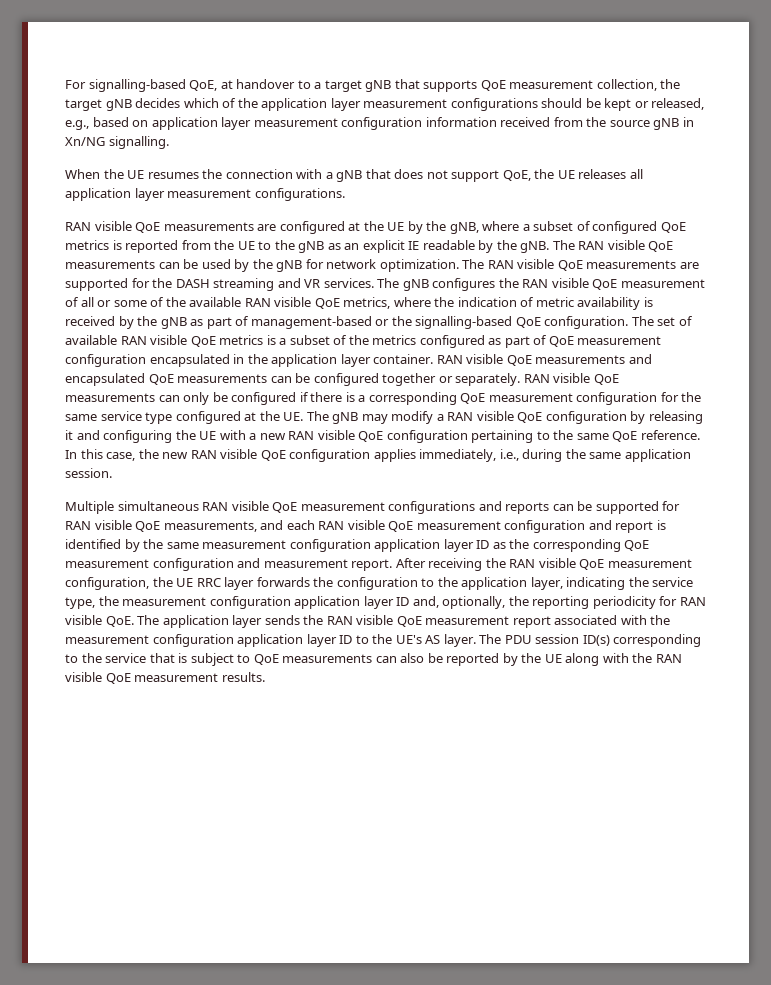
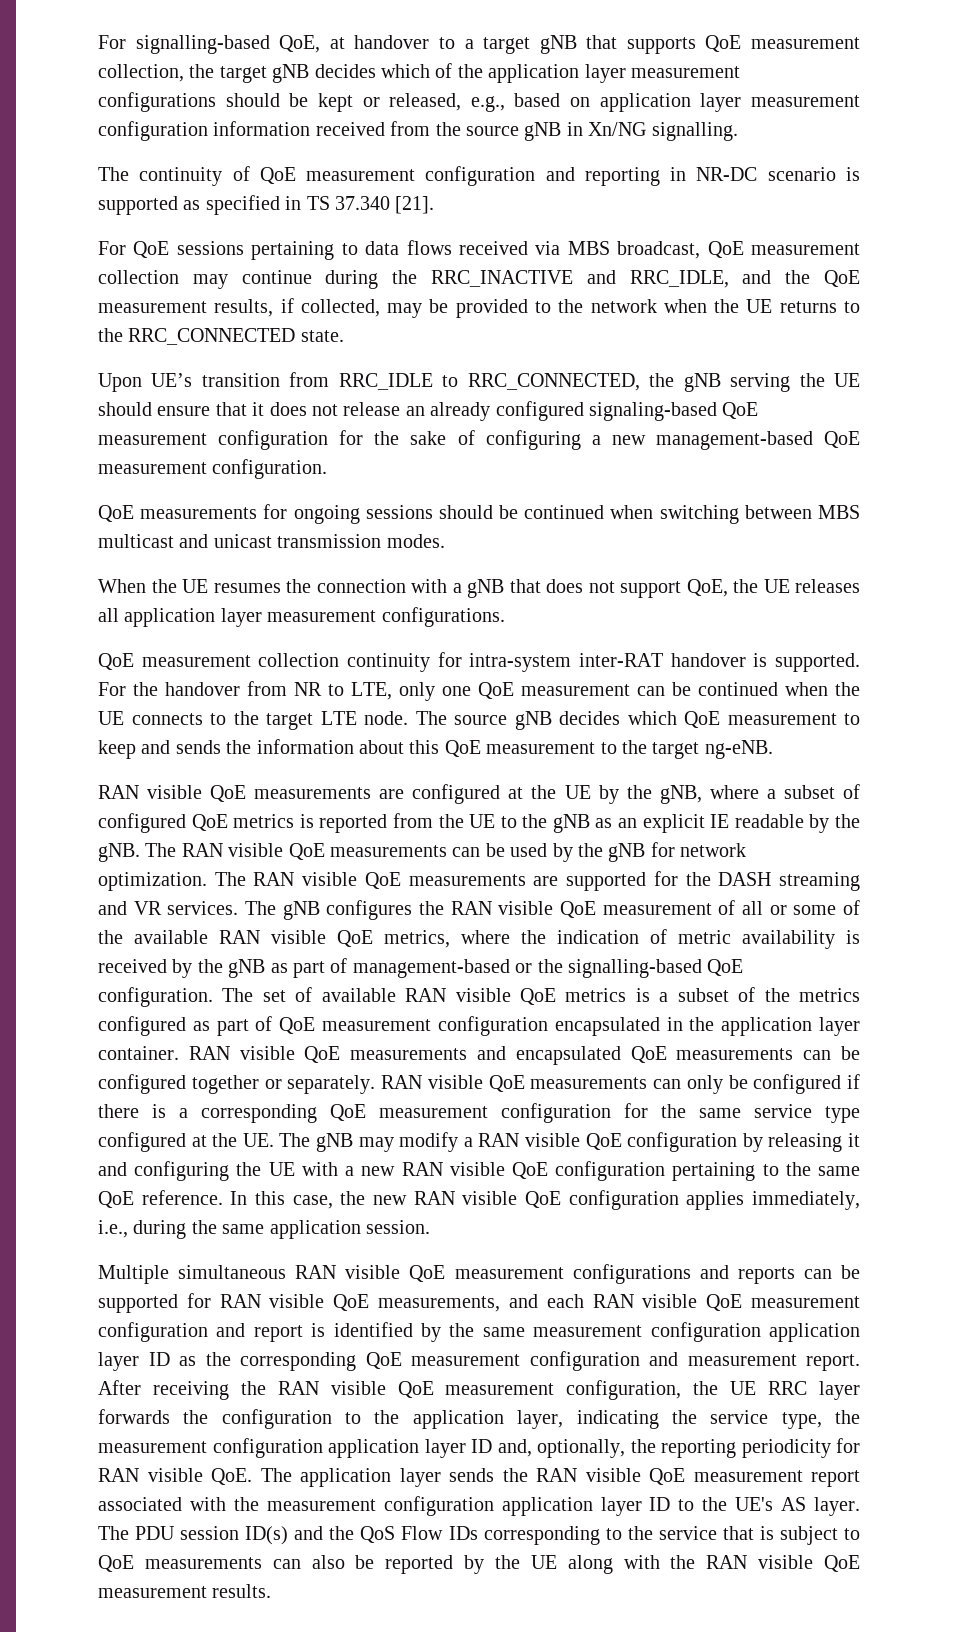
+ The continuity of QoE measurement configuration and reporting in NR-DC scenario is supported as specified in TS 37.340 [21].
+ For QoE sessions pertaining to data flows received via MBS broadcast, QoE measurement collection may continue during the RRC_INACTIVE and RRC_IDLE, and the QoE measurement results, if collected, may be provided to the network when the UE returns to the RRC_CONNECTED state.
+ Upon UE’s transition from RRC_IDLE to RRC_CONNECTED, the gNB serving the UE should ensure that it does not release an already configured signaling-based QoE measurement configuration for the sake of configuring a new management-based QoE measurement configuration.
+ QoE measurements for ongoing sessions should be continued when switching between MBS multicast and unicast transmission modes.
+ QoE measurement collection continuity for intra-system inter-RAT handover is supported. For the handover from NR to LTE, only one QoE measurement can be continued when the UE connects to the target LTE node. The source gNB decides which QoE measurement to keep and sends the information about this QoE measurement to the target ng-eNB.
- The PDU session ID(s) corresponding to the service that is subject to QoE measurements can also be reported by the UE along with the RAN visible QoE measurement results.
+ The PDU session ID(s) and the QoS Flow IDs corresponding to the service that is subject to QoE measurements can also be reported by the UE along with the RAN visible QoE measurement results.

